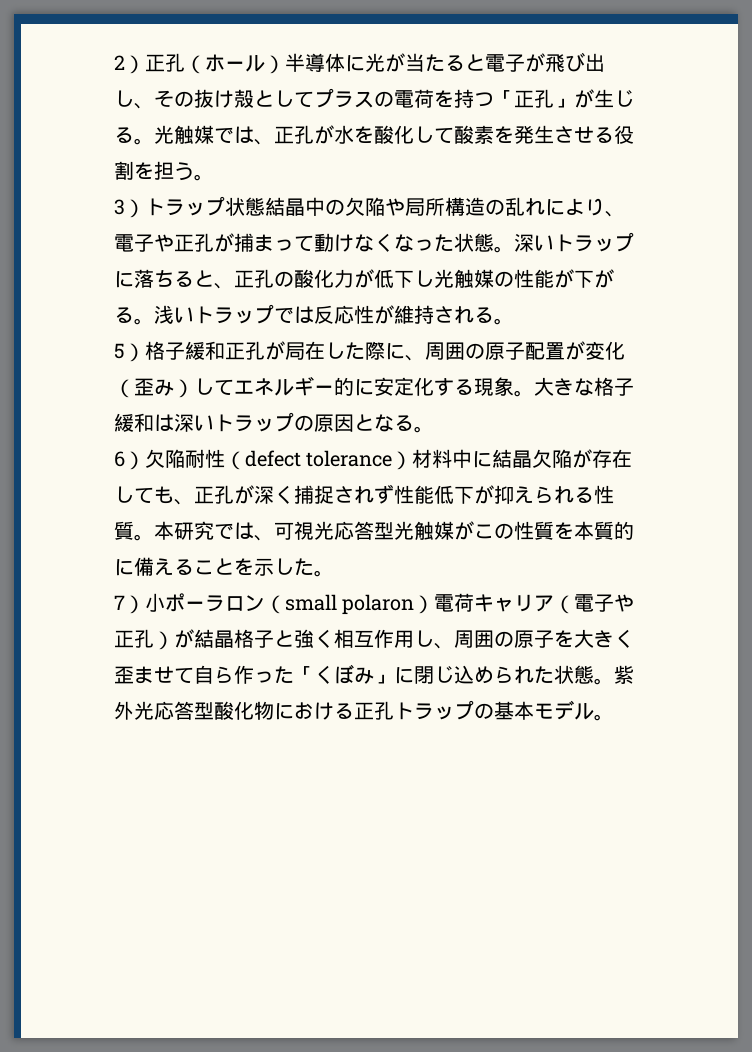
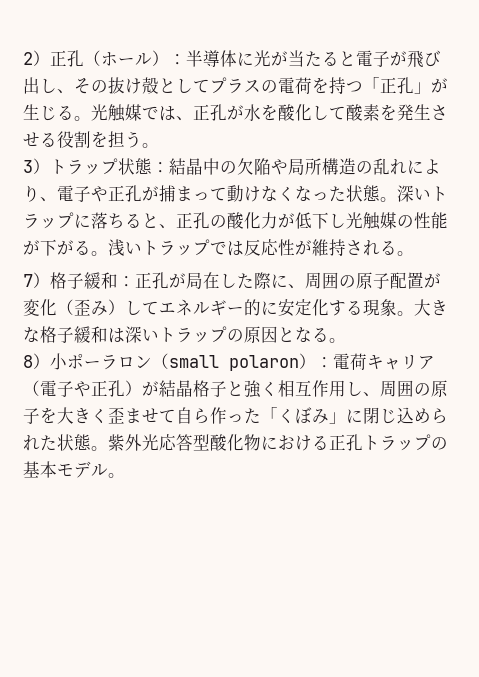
- 2）正孔（ホール）半導体に光が当たると電子が飛び出し、その抜け殻としてプラスの電荷を持つ「正孔」が生じる。
+ 2）正孔（ホール）：半導体に光が当たると電子が飛び出し、その抜け殻としてプラスの電荷を持つ「正孔」が生じる。
- 3）トラップ状態結晶中の欠陥や局所構造の乱れにより、電子や正孔が捕まって動けなくなった状態。
+ 3）トラップ状態：結晶中の欠陥や局所構造の乱れにより、電子や正孔が捕まって動けなくなった状態。
- 5）格子緩和正孔が局在した際に、周囲の原子配置が変化（歪み）してエネルギー的に安定化する現象。
+ 7）格子緩和：正孔が局在した際に、周囲の原子配置が変化（歪み）してエネルギー的に安定化する現象。
- 6）欠陥耐性（defect tolerance）材料中に結晶欠陥が存在しても、正孔が深く捕捉されず性能低下が抑えられる性質。本研究では、可視光応答型光触媒がこの性質を本質的に備えることを示した。
- 7）小ポーラロン（small polaron）電荷キャリア（電子や正孔）が結晶格子と強く相互作用し、周囲の原子を大きく歪ませて自ら作った「くぼみ」に閉じ込められた状態。
+ 8）小ポーラロン（small polaron）：電荷キャリア（電子や正孔）が結晶格子と強く相互作用し、周囲の原子を大きく歪ませて自ら作った「くぼみ」に閉じ込められた状態。

